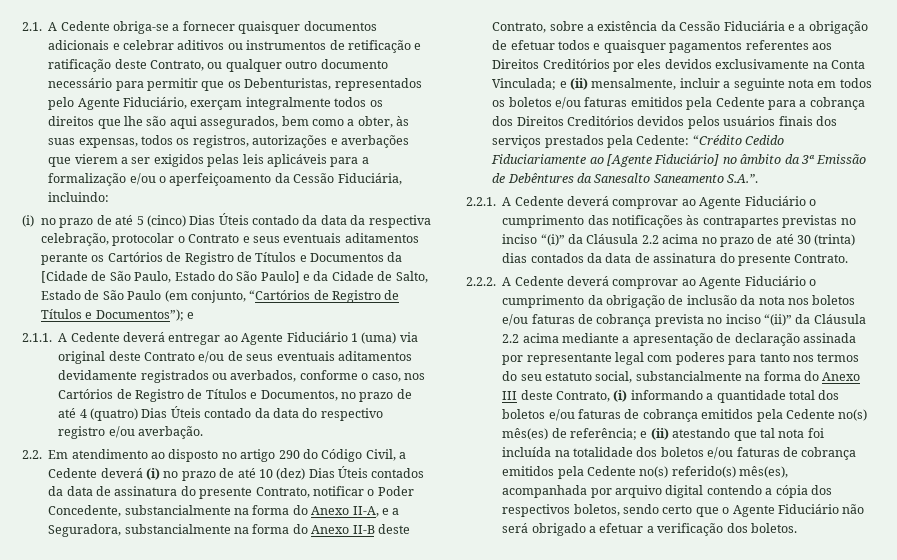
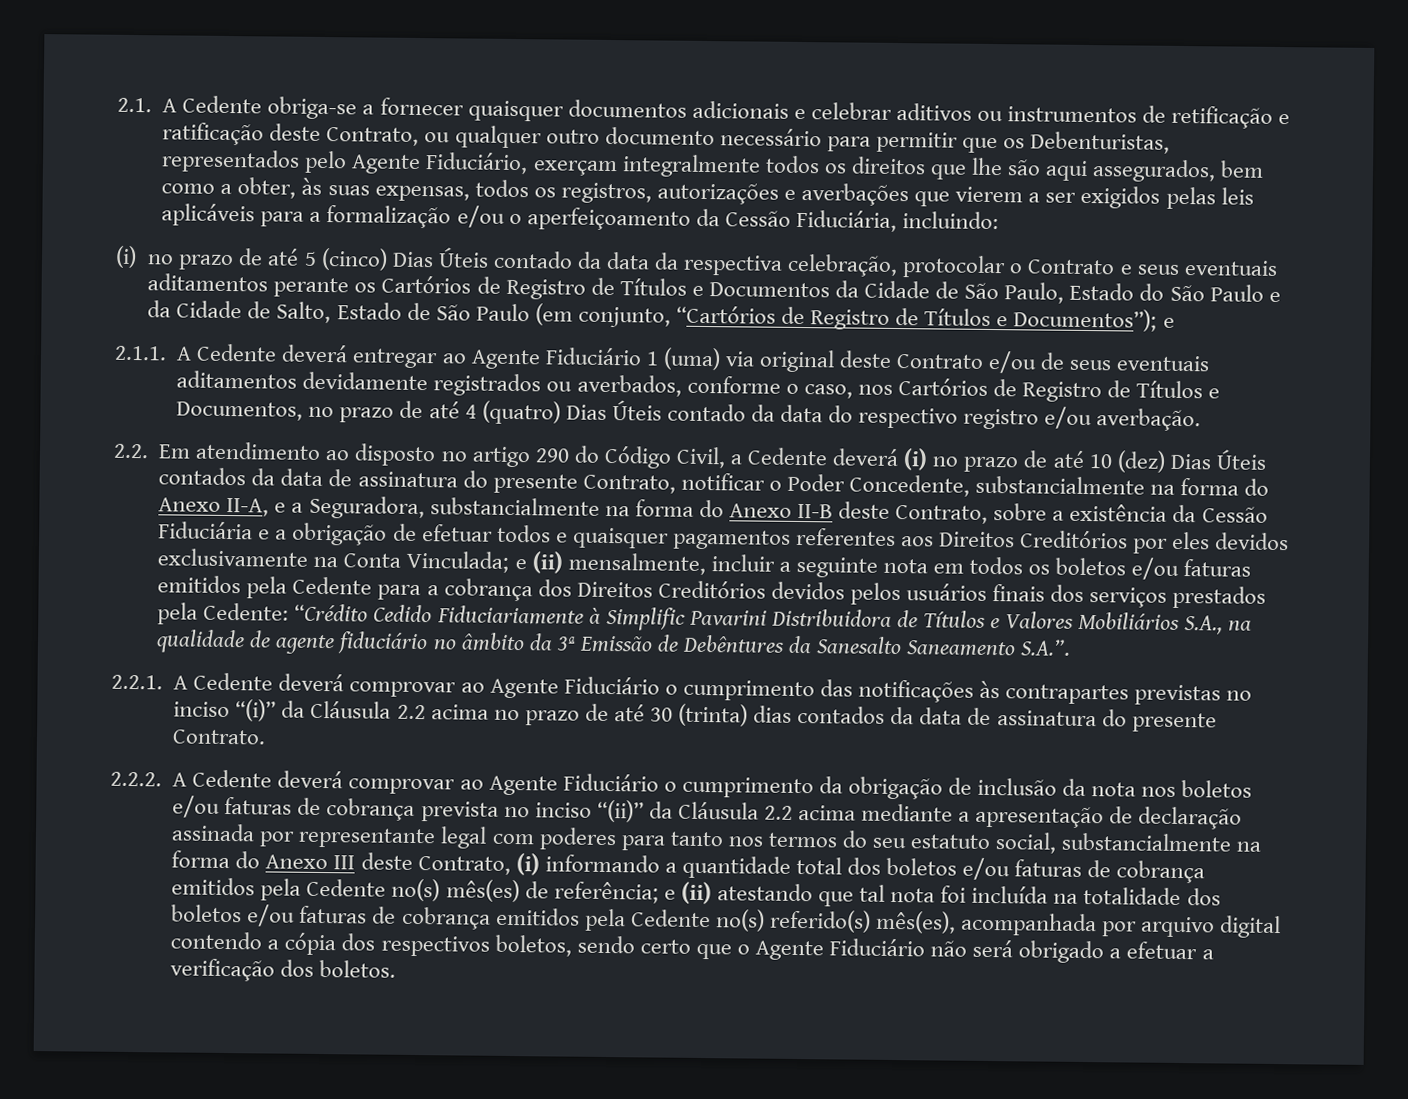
- (i) no prazo de até 5 (cinco) Dias Úteis contado da data da respectiva celebração, protocolar o Contrato e seus eventuais aditamentos perante os Cartórios de Registro de Títulos e Documentos da [Cidade de São Paulo, Estado do São Paulo] e da Cidade de Salto, Estado de São Paulo (em conjunto, “Cartórios de Registro de Títulos e Documentos”); e
+ (i) no prazo de até 5 (cinco) Dias Úteis contado da data da respectiva celebração, protocolar o Contrato e seus eventuais aditamentos perante os Cartórios de Registro de Títulos e Documentos da Cidade de São Paulo, Estado do São Paulo e da Cidade de Salto, Estado de São Paulo (em conjunto, “Cartórios de Registro de Títulos e Documentos”); e
- “Crédito Cedido Fiduciariamente ao [Agente Fiduciário] no âmbito da 3ª Emissão de Debêntures da Sanesalto Saneamento S.A.”.
+ “Crédito Cedido Fiduciariamente à Simplific Pavarini Distribuidora de Títulos e Valores Mobiliários S.A., na qualidade de agente fiduciário no âmbito da 3ª Emissão de Debêntures da Sanesalto Saneamento S.A.”.

